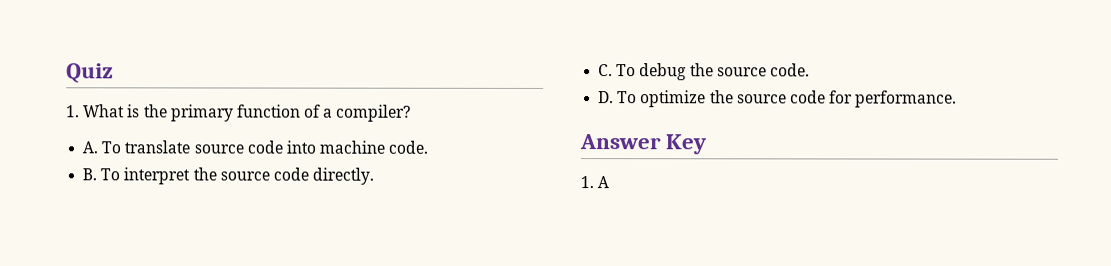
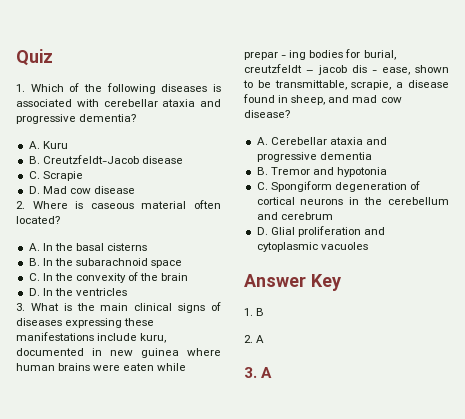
- 1. What is the primary function of a compiler?
- A. To translate source code into machine code.
- B. To interpret the source code directly.
- C. To debug the source code.
- D. To optimize the source code for performance.
+ 1. Which of the following diseases is associated with cerebellar ataxia and progressive dementia?
+ A. Kuru
+ B. Creutzfeldt-Jacob disease
+ C. Scrapie
+ D. Mad cow disease
+ 2. Where is caseous material often located?
+ A. In the basal cisterns
+ B. In the subarachnoid space
+ C. In the convexity of the brain
+ D. In the ventricles
+ 3. What is the main clinical signs of diseases expressing these manifestations include kuru, documented in new guinea where human brains were eaten while prepar - ing bodies for burial, creutzfeldt – jacob dis - ease, shown to be transmittable, scrapie, a disease found in sheep, and mad cow disease?
+ A. Cerebellar ataxia and progressive dementia
+ B. Tremor and hypotonia
+ C. Spongiform degeneration of cortical neurons in the cerebellum and cerebrum
+ D. Glial proliferation and cytoplasmic vacuoles
- 1. A
+ 1. B
+ 2. A
+ 3. A

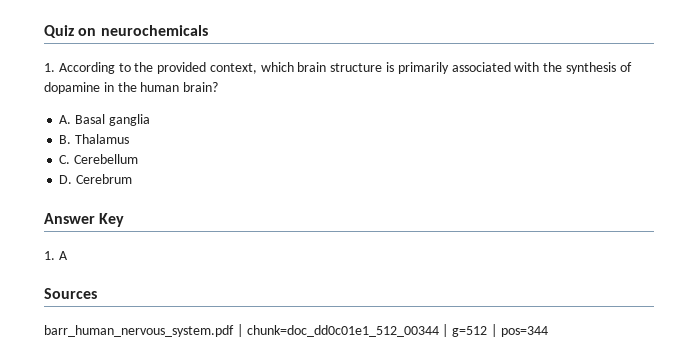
- Quiz
- 1. Which of the following diseases is associated with cerebellar ataxia and progressive dementia?
- A. Kuru
- B. Creutzfeldt-Jacob disease
- C. Scrapie
- D. Mad cow disease
- 2. Where is caseous material often located?
- A. In the basal cisterns
- B. In the subarachnoid space
- C. In the convexity of the brain
- D. In the ventricles
- 3. What is the main clinical signs of diseases expressing these manifestations include kuru, documented in new guinea where human brains were eaten while prepar - ing bodies for burial, creutzfeldt – jacob dis - ease, shown to be transmittable, scrapie, a disease found in sheep, and mad cow disease?
- A. Cerebellar ataxia and progressive dementia
- B. Tremor and hypotonia
- C. Spongiform degeneration of cortical neurons in the cerebellum and cerebrum
- D. Glial proliferation and cytoplasmic vacuoles
+ Quiz on neurochemicals
+ 1. According to the provided context, which brain structure is primarily associated with the synthesis of dopamine in the human brain?
+ A. Basal ganglia
+ B. Thalamus
+ C. Cerebellum
+ D. Cerebrum
- 1. B
- 2. A
+ 1. A
- 3. A
+ Sources
+ barr_human_nervous_system.pdf | chunk=doc_dd0c01e1_512_00344 | g=512 | pos=344

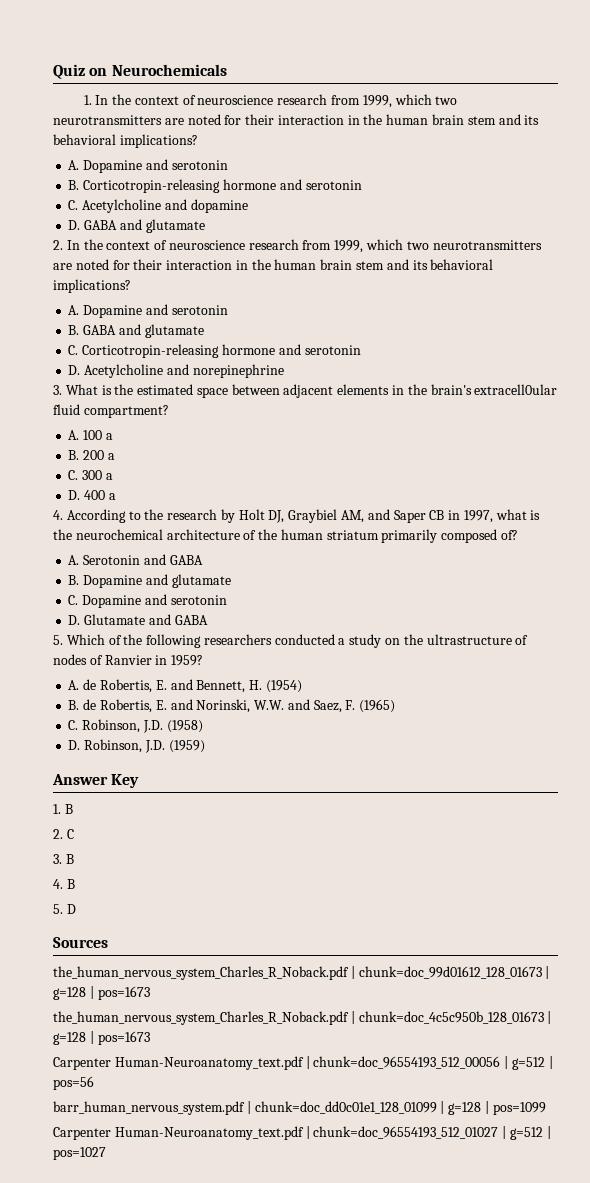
- Quiz on neurochemicals
- 1. According to the provided context, which brain structure is primarily associated with the synthesis of dopamine in the human brain?
- A. Basal ganglia
- B. Thalamus
- C. Cerebellum
- D. Cerebrum
+ Quiz on Neurochemicals
+ 1. In the context of neuroscience research from 1999, which two neurotransmitters are noted for their interaction in the human brain stem and its behavioral implications?
+ A. Dopamine and serotonin
+ B. Corticotropin-releasing hormone and serotonin
+ C. Acetylcholine and dopamine
+ D. GABA and glutamate
+ 2. In the context of neuroscience research from 1999, which two neurotransmitters are noted for their interaction in the human brain stem and its behavioral implications?
+ A. Dopamine and serotonin
+ B. GABA and glutamate
+ C. Corticotropin-releasing hormone and serotonin
+ D. Acetylcholine and norepinephrine
+ 3. What is the estimated space between adjacent elements in the brain's extracell0ular fluid compartment?
+ A. 100 a
+ B. 200 a
+ C. 300 a
+ D. 400 a
+ 4. According to the research by Holt DJ, Graybiel AM, and Saper CB in 1997, what is the neurochemical architecture of the human striatum primarily composed of?
+ A. Serotonin and GABA
+ B. Dopamine and glutamate
+ C. Dopamine and serotonin
+ D. Glutamate and GABA
+ 5. Which of the following researchers conducted a study on the ultrastructure of nodes of Ranvier in 1959?
+ A. de Robertis, E. and Bennett, H. (1954)
+ B. de Robertis, E. and Norinski, W.W. and Saez, F. (1965)
+ C. Robinson, J.D. (1958)
+ D. Robinson, J.D. (1959)
  Answer Key
- 1. A
+ 1. B
+ 2. C
+ 3. B
+ 4. B
+ 5. D
  Sources
- barr_human_nervous_system.pdf | chunk=doc_dd0c01e1_512_00344 | g=512 | pos=344
+ the_human_nervous_system_Charles_R_Noback.pdf | chunk=doc_99d01612_128_01673 | g=128 | pos=1673
+ the_human_nervous_system_Charles_R_Noback.pdf | chunk=doc_4c5c950b_128_01673 | g=128 | pos=1673
+ Carpenter Human-Neuroanatomy_text.pdf | chunk=doc_96554193_512_00056 | g=512 | pos=56
+ barr_human_nervous_system.pdf | chunk=doc_dd0c01e1_128_01099 | g=128 | pos=1099
+ Carpenter Human-Neuroanatomy_text.pdf | chunk=doc_96554193_512_01027 | g=512 | pos=1027

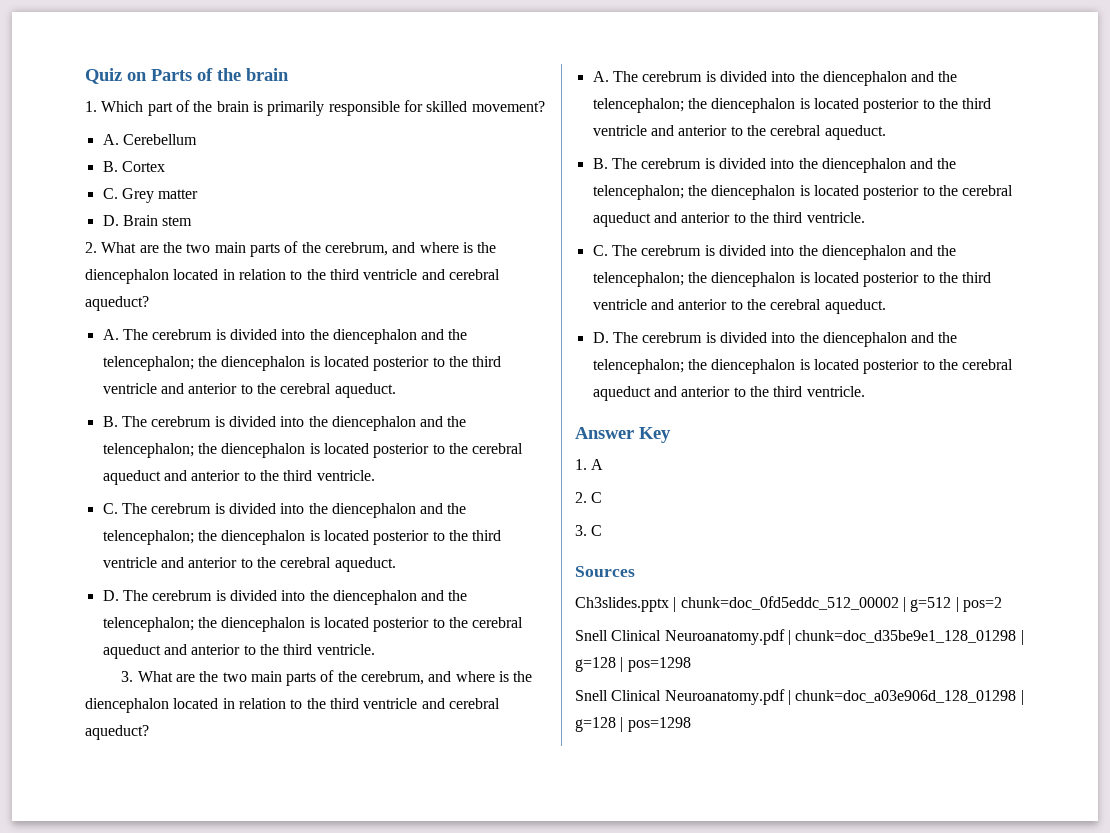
- Quiz on Neurochemicals
- 1. In the context of neuroscience research from 1999, which two neurotransmitters are noted for their interaction in the human brain stem and its behavioral implications?
- A. Dopamine and serotonin
- B. Corticotropin-releasing hormone and serotonin
- C. Acetylcholine and dopamine
- D. GABA and glutamate
- 2. In the context of neuroscience research from 1999, which two neurotransmitters are noted for their interaction in the human brain stem and its behavioral implications?
- A. Dopamine and serotonin
- B. GABA and glutamate
- C. Corticotropin-releasing hormone and serotonin
- D. Acetylcholine and norepinephrine
- 3. What is the estimated space between adjacent elements in the brain's extracell0ular fluid compartment?
- A. 100 a
- B. 200 a
- C. 300 a
- D. 400 a
- 4. According to the research by Holt DJ, Graybiel AM, and Saper CB in 1997, what is the neurochemical architecture of the human striatum primarily composed of?
- A. Serotonin and GABA
- B. Dopamine and glutamate
- C. Dopamine and serotonin
- D. Glutamate and GABA
- 5. Which of the following researchers conducted a study on the ultrastructure of nodes of Ranvier in 1959?
- A. de Robertis, E. and Bennett, H. (1954)
- B. de Robertis, E. and Norinski, W.W. and Saez, F. (1965)
- C. Robinson, J.D. (1958)
- D. Robinson, J.D. (1959)
+ Quiz on Parts of the brain
+ 1. Which part of the brain is primarily responsible for skilled movement?
+ A. Cerebellum
+ B. Cortex
+ C. Grey matter
+ D. Brain stem
+ 2. What are the two main parts of the cerebrum, and where is the diencephalon located in relation to the third ventricle and cerebral aqueduct?
+ A. The cerebrum is divided into the diencephalon and the telencephalon; the diencephalon is located posterior to the third ventricle and anterior to the cerebral aqueduct.
+ B. The cerebrum is divided into the diencephalon and the telencephalon; the diencephalon is located posterior to the cerebral aqueduct and anterior to the third ventricle.
+ C. The cerebrum is divided into the diencephalon and the telencephalon; the diencephalon is located posterior to the third ventricle and anterior to the cerebral aqueduct.
+ D. The cerebrum is divided into the diencephalon and the telencephalon; the diencephalon is located posterior to the cerebral aqueduct and anterior to the third ventricle.
+ 3. What are the two main parts of the cerebrum, and where is the diencephalon located in relation to the third ventricle and cerebral aqueduct?
+ A. The cerebrum is divided into the diencephalon and the telencephalon; the diencephalon is located posterior to the third ventricle and anterior to the cerebral aqueduct.
+ B. The cerebrum is divided into the diencephalon and the telencephalon; the diencephalon is located posterior to the cerebral aqueduct and anterior to the third ventricle.
+ C. The cerebrum is divided into the diencephalon and the telencephalon; the diencephalon is located posterior to the third ventricle and anterior to the cerebral aqueduct.
+ D. The cerebrum is divided into the diencephalon and the telencephalon; the diencephalon is located posterior to the cerebral aqueduct and anterior to the third ventricle.
- 1. B
+ 1. A
- 3. B
- 4. B
- 5. D
+ 3. C
  Sources
- the_human_nervous_system_Charles_R_Noback.pdf | chunk=doc_99d01612_128_01673 | g=128 | pos=1673
- the_human_nervous_system_Charles_R_Noback.pdf | chunk=doc_4c5c950b_128_01673 | g=128 | pos=1673
- Carpenter Human-Neuroanatomy_text.pdf | chunk=doc_96554193_512_00056 | g=512 | pos=56
- barr_human_nervous_system.pdf | chunk=doc_dd0c01e1_128_01099 | g=128 | pos=1099
- Carpenter Human-Neuroanatomy_text.pdf | chunk=doc_96554193_512_01027 | g=512 | pos=1027
+ Ch3slides.pptx | chunk=doc_0fd5eddc_512_00002 | g=512 | pos=2
+ Snell Clinical Neuroanatomy.pdf | chunk=doc_d35be9e1_128_01298 | g=128 | pos=1298
+ Snell Clinical Neuroanatomy.pdf | chunk=doc_a03e906d_128_01298 | g=128 | pos=1298

